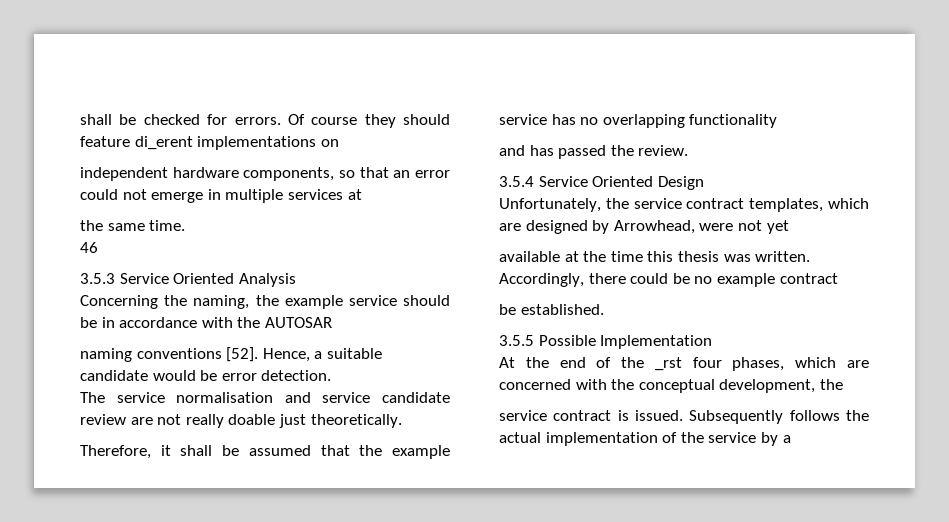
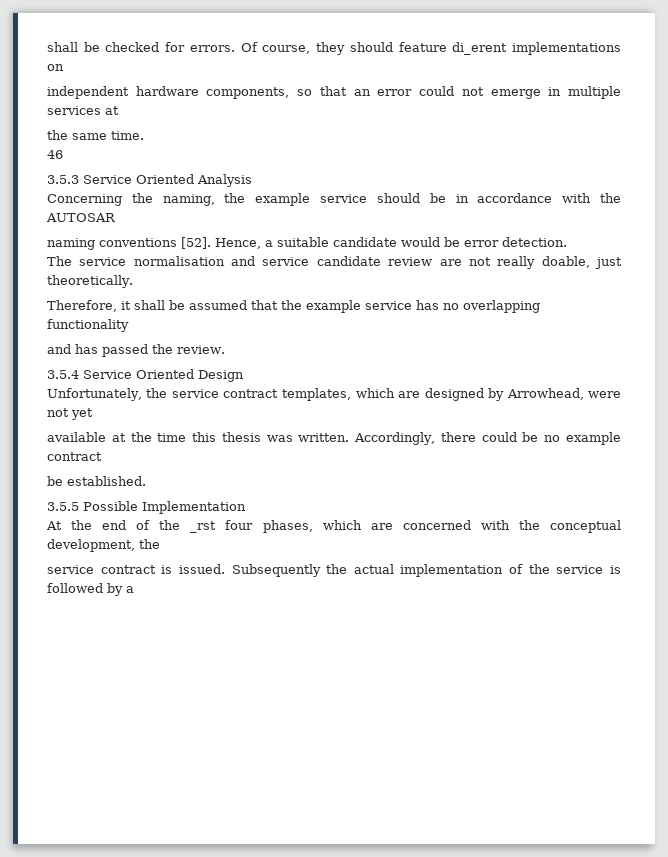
- Of course they should feature di_erent implementations on
+ Of course, they should feature di_erent implementations on
- The service normalisation and service candidate review are not really doable just theoretically.
+ The service normalisation and service candidate review are not really doable, just theoretically.
- Subsequently follows the actual implementation of the service by a
+ Subsequently the actual implementation of the service is followed by a

